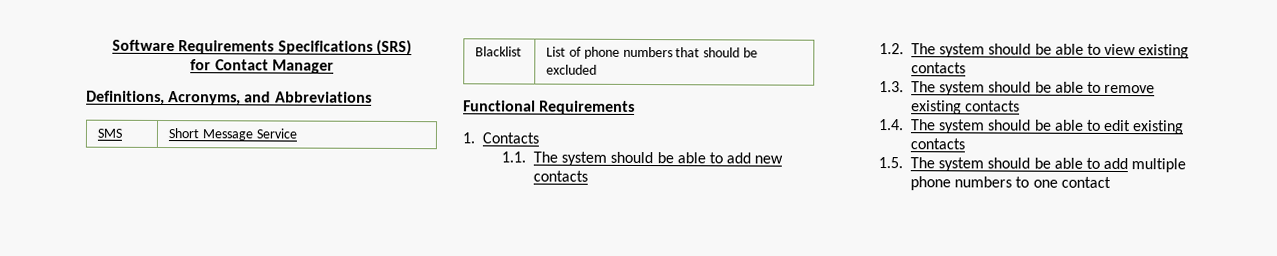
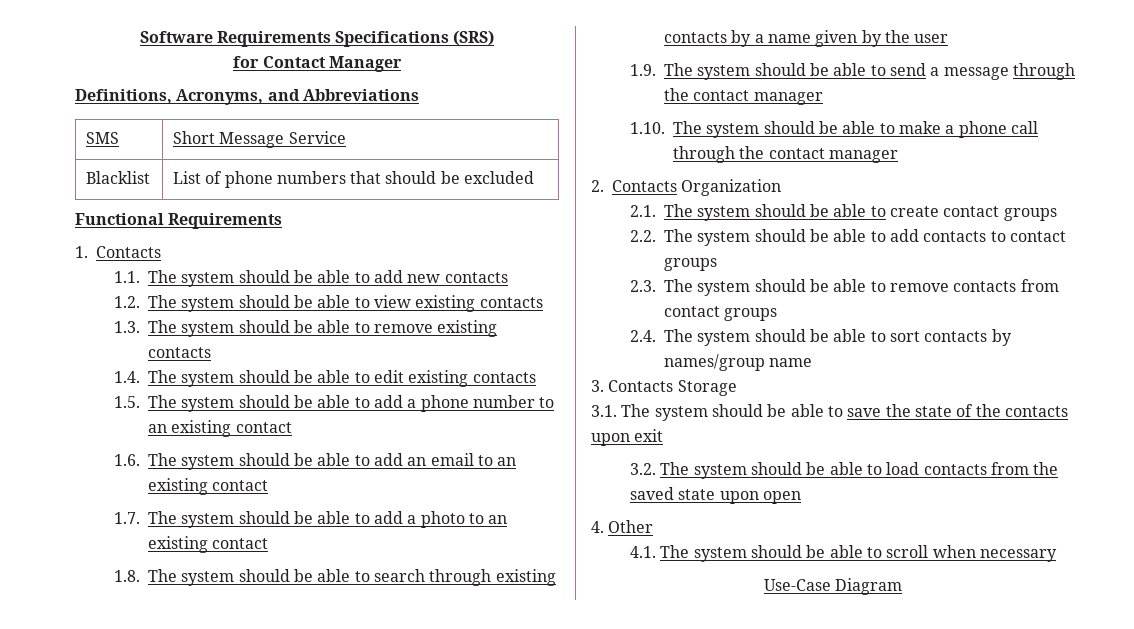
- 1.5. The system should be able to add multiple phone numbers to one contact
+ 1.5. The system should be able to add a phone number to an existing contact
+ 1.6. The system should be able to add an email to an existing contact
+ 1.7. The system should be able to add a photo to an existing contact
+ 1.8. The system should be able to search through existing contacts by a name given by the user
+ 1.9. The system should be able to send a message through the contact manager
+ 1.10. The system should be able to make a phone call through the contact manager
+ 2. Contacts Organization
+ 2.1. The system should be able to create contact groups
+ 2.2. The system should be able to add contacts to contact groups
+ 2.3. The system should be able to remove contacts from contact groups
+ 2.4. The system should be able to sort contacts by names/group name
+ 3. Contacts Storage
+ 3.1. The system should be able to save the state of the contacts upon exit
+ 3.2. The system should be able to load contacts from the saved state upon open
+ 4. Other
+ 4.1. The system should be able to scroll when necessary
+ Use-Case Diagram

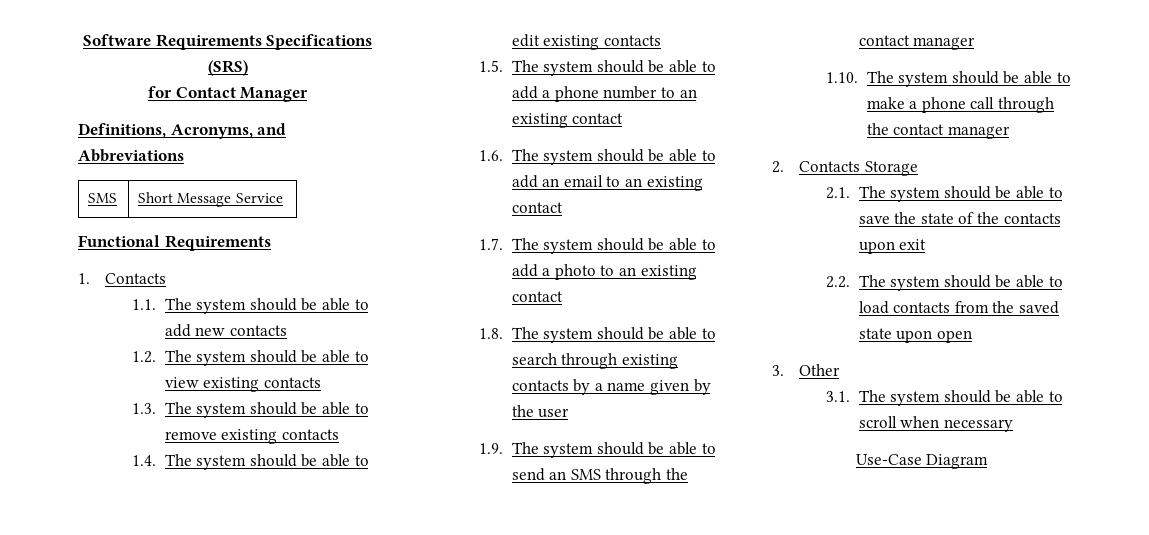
- Blacklist | List of phone numbers that should be excluded
- 1.9. The system should be able to send a message through the contact manager
+ 1.9. The system should be able to send an SMS through the contact manager
- 2. Contacts Organization
+ 2. Contacts Storage
- 2.1. The system should be able to create contact groups
- 2.2. The system should be able to add contacts to contact groups
- 2.3. The system should be able to remove contacts from contact groups
- 2.4. The system should be able to sort contacts by names/group name
- 3. Contacts Storage
- 3.1. The system should be able to save the state of the contacts upon exit
+ 2.1. The system should be able to save the state of the contacts upon exit
- 3.2. The system should be able to load contacts from the saved state upon open
+ 2.2. The system should be able to load contacts from the saved state upon open
- 4. Other
+ 3. Other
- 4.1. The system should be able to scroll when necessary
+ 3.1. The system should be able to scroll when necessary

